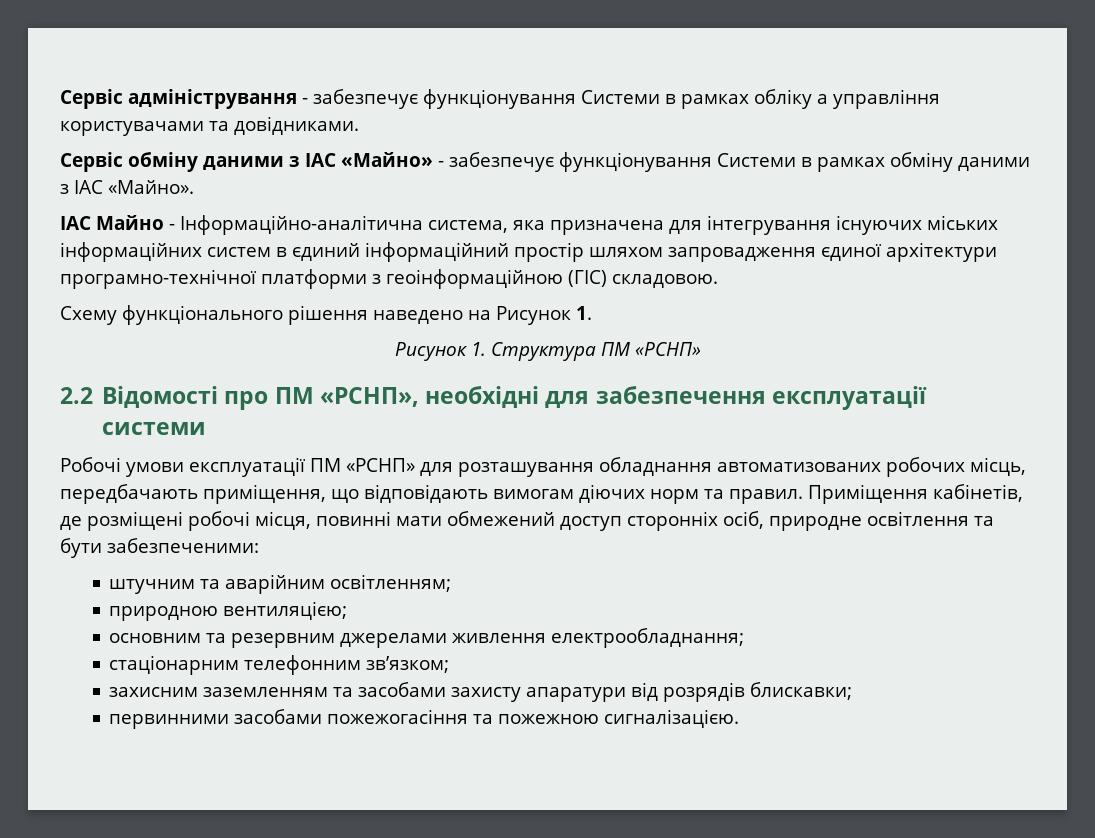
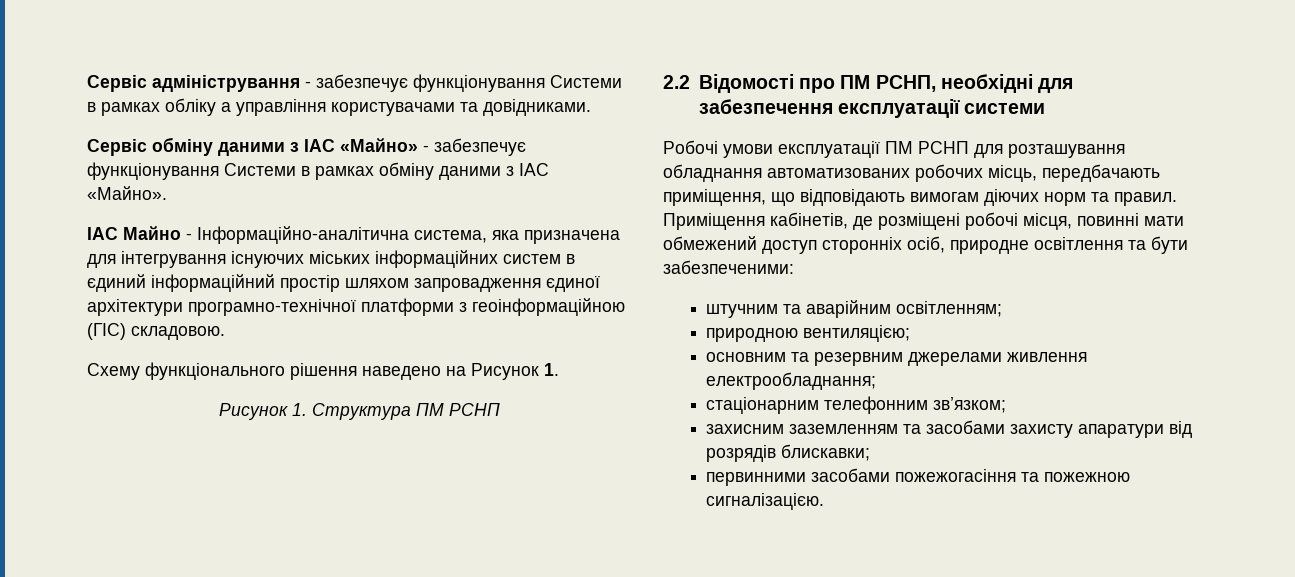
- Рисунок 1. Структура ПМ «РСНП»
+ Рисунок 1. Структура ПМ РСНП
- 2.2 Відомості про ПМ «РСНП», необхідні для забезпечення експлуатації системи
+ 2.2 Відомості про ПМ РСНП, необхідні для забезпечення експлуатації системи
- Робочі умови експлуатації ПМ «РСНП» для розташування обладнання автоматизованих робочих місць, передбачають приміщення, що відповідають вимогам діючих норм та правил.
+ Робочі умови експлуатації ПМ РСНП для розташування обладнання автоматизованих робочих місць, передбачають приміщення, що відповідають вимогам діючих норм та правил.

